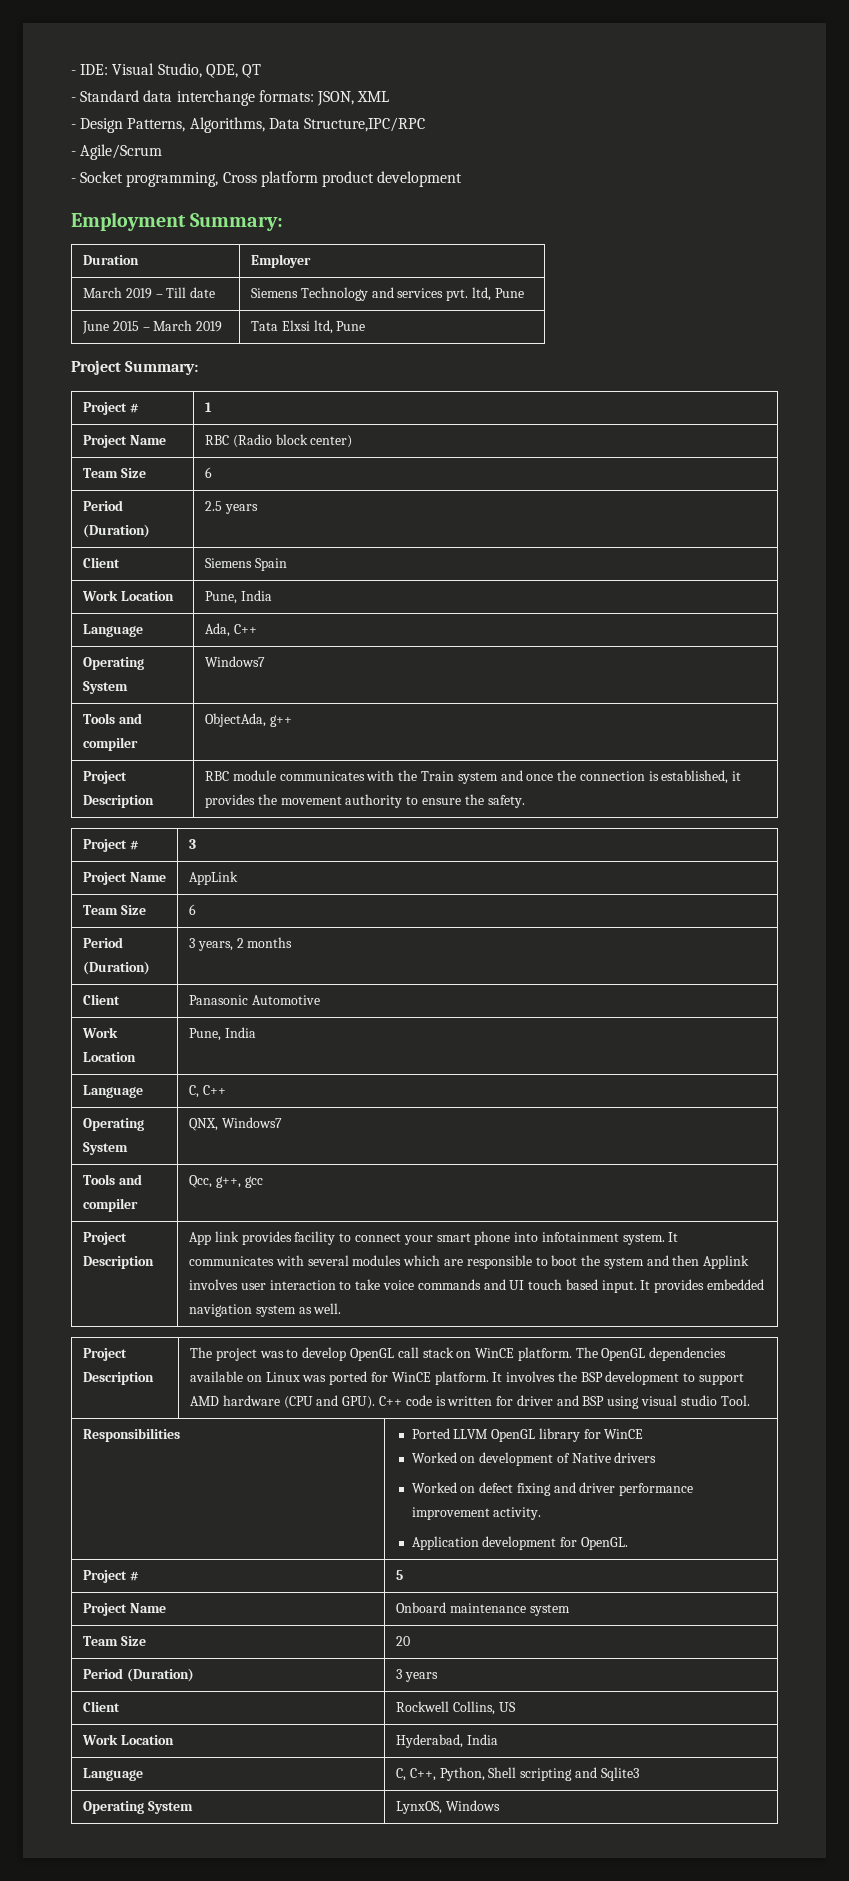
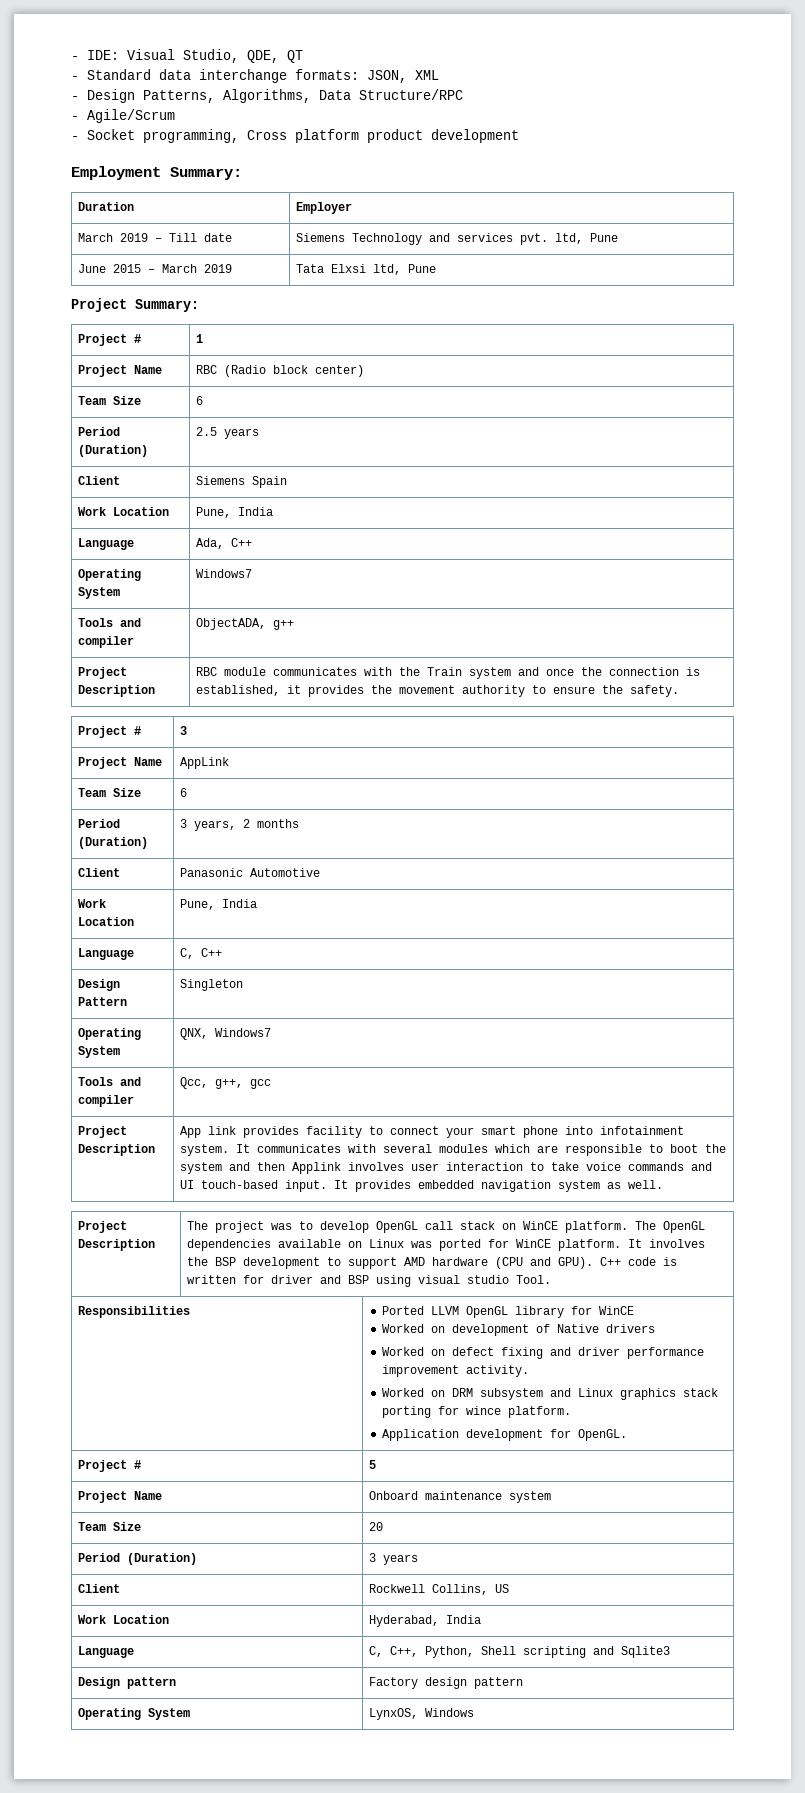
- - Design Patterns, Algorithms, Data Structure,IPC/RPC
+ - Design Patterns, Algorithms, Data Structure/RPC
- Tools and compiler | ObjectAda, g++
+ Tools and compiler | ObjectADA, g++
+ Design Pattern | Singleton
- It communicates with several modules which are responsible to boot the system and then Applink involves user interaction to take voice commands and UI touch based input.
+ It communicates with several modules which are responsible to boot the system and then Applink involves user interaction to take voice commands and UI touch-based input.
  Responsibilities | Ported LLVM OpenGL library for WinCE
  Worked on development of Native drivers
  Worked on defect fixing and driver performance improvement activity.
+ Worked on DRM subsystem and Linux graphics stack porting for wince platform.
+ Design pattern | Factory design pattern

